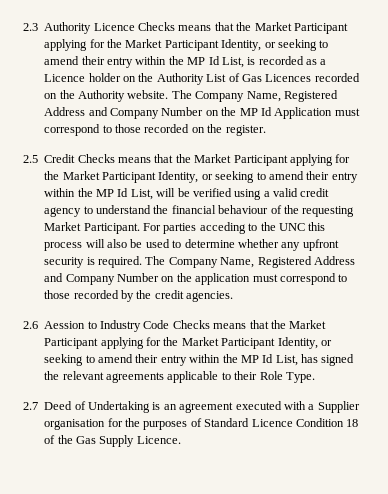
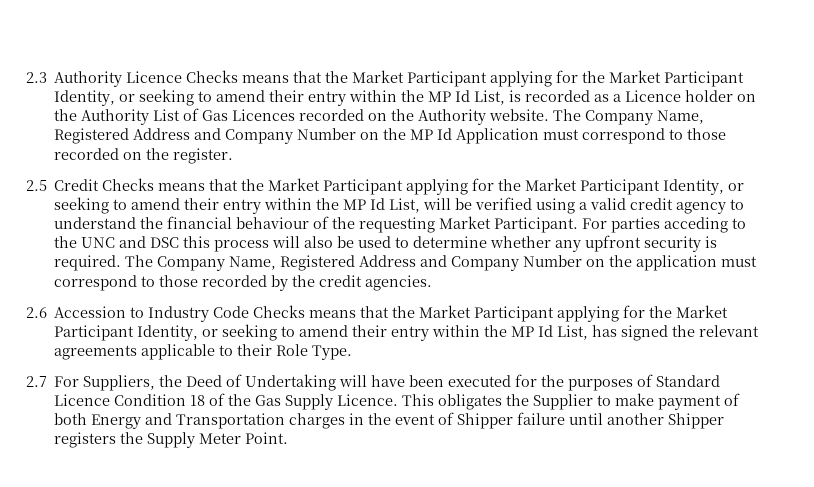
- For parties acceding to the UNC this process will also be used to determine whether any upfront security is required.
+ For parties acceding to the UNC and DSC this process will also be used to determine whether any upfront security is required.
- 2.6 Aession to Industry Code Checks means that the Market Participant applying for the Market Participant Identity, or seeking to amend their entry within the MP Id List, has signed the relevant agreements applicable to their Role Type.
+ 2.6 Accession to Industry Code Checks means that the Market Participant applying for the Market Participant Identity, or seeking to amend their entry within the MP Id List, has signed the relevant agreements applicable to their Role Type.
- 2.7 Deed of Undertaking is an agreement executed with a Supplier organisation for the purposes of Standard Licence Condition 18 of the Gas Supply Licence.
+ 2.7 For Suppliers, the Deed of Undertaking will have been executed for the purposes of Standard Licence Condition 18 of the Gas Supply Licence.
+ This obligates the Supplier to make payment of both Energy and Transportation charges in the event of Shipper failure until another Shipper registers the Supply Meter Point.

